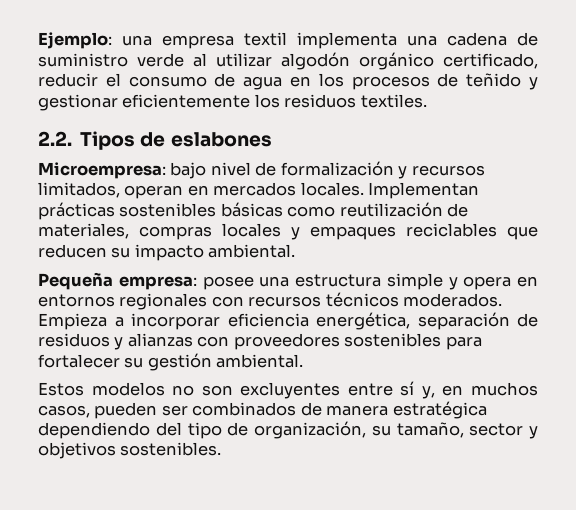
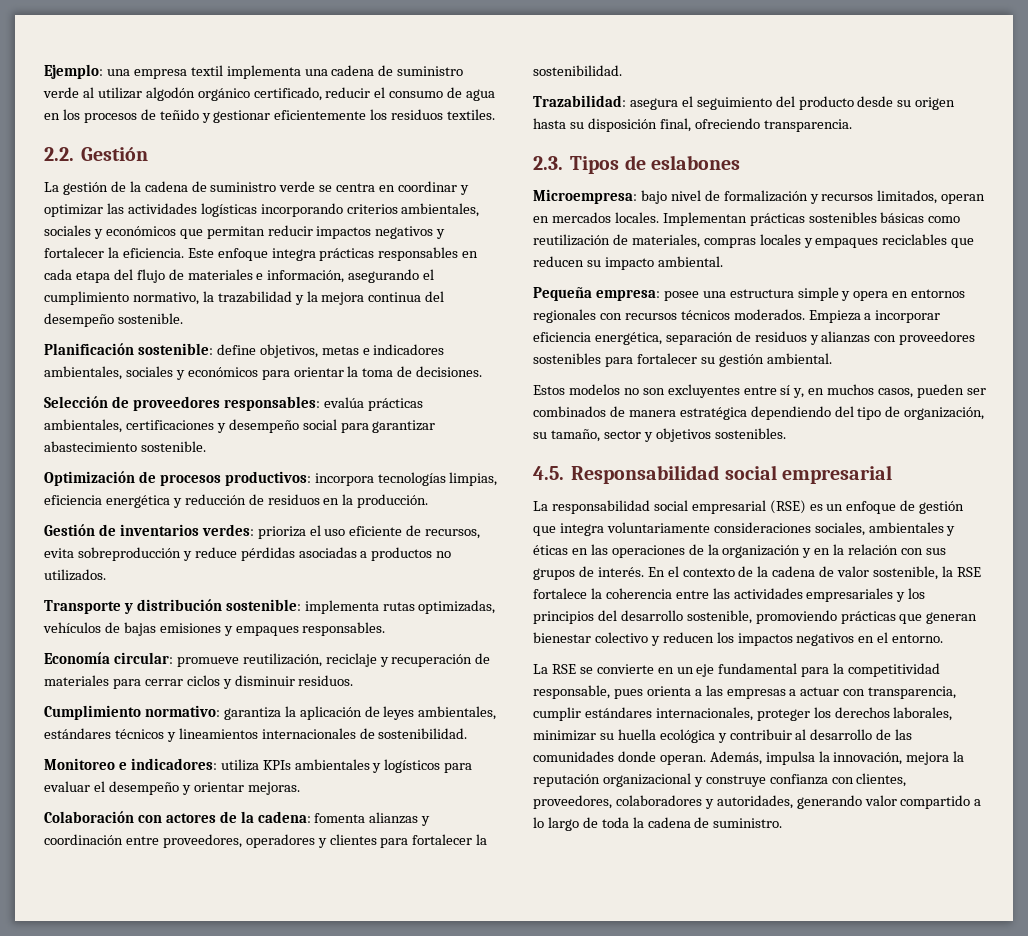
- 2.2. Tipos de eslabones
+ 2.2. Gestión
+ La gestión de la cadena de suministro verde se centra en coordinar y optimizar las actividades logísticas incorporando criterios ambientales, sociales y económicos que permitan reducir impactos negativos y fortalecer la eficiencia. Este enfoque integra prácticas responsables en cada etapa del flujo de materiales e información, asegurando el cumplimiento normativo, la trazabilidad y la mejora continua del desempeño sostenible.
+ Planificación sostenible: define objetivos, metas e indicadores ambientales, sociales y económicos para orientar la toma de decisiones.
+ Selección de proveedores responsables: evalúa prácticas ambientales, certificaciones y desempeño social para garantizar abastecimiento sostenible.
+ Optimización de procesos productivos: incorpora tecnologías limpias, eficiencia energética y reducción de residuos en la producción.
+ Gestión de inventarios verdes: prioriza el uso eficiente de recursos, evita sobreproducción y reduce pérdidas asociadas a productos no utilizados.
+ Transporte y distribución sostenible: implementa rutas optimizadas, vehículos de bajas emisiones y empaques responsables.
+ Economía circular: promueve reutilización, reciclaje y recuperación de materiales para cerrar ciclos y disminuir residuos.
+ Cumplimiento normativo: garantiza la aplicación de leyes ambientales, estándares técnicos y lineamientos internacionales de sostenibilidad.
+ Monitoreo e indicadores: utiliza KPIs ambientales y logísticos para evaluar el desempeño y orientar mejoras.
+ Colaboración con actores de la cadena: fomenta alianzas y coordinación entre proveedores, operadores y clientes para fortalecer la sostenibilidad.
+ Trazabilidad: asegura el seguimiento del producto desde su origen hasta su disposición final, ofreciendo transparencia.
+ 2.3. Tipos de eslabones
+ 4.5. Responsabilidad social empresarial
+ La responsabilidad social empresarial (RSE) es un enfoque de gestión que integra voluntariamente consideraciones sociales, ambientales y éticas en las operaciones de la organización y en la relación con sus grupos de interés. En el contexto de la cadena de valor sostenible, la RSE fortalece la coherencia entre las actividades empresariales y los principios del desarrollo sostenible, promoviendo prácticas que generan bienestar colectivo y reducen los impactos negativos en el entorno.
+ La RSE se convierte en un eje fundamental para la competitividad responsable, pues orienta a las empresas a actuar con transparencia, cumplir estándares internacionales, proteger los derechos laborales, minimizar su huella ecológica y contribuir al desarrollo de las comunidades donde operan. Además, impulsa la innovación, mejora la reputación organizacional y construye confianza con clientes, proveedores, colaboradores y autoridades, generando valor compartido a lo largo de toda la cadena de suministro.

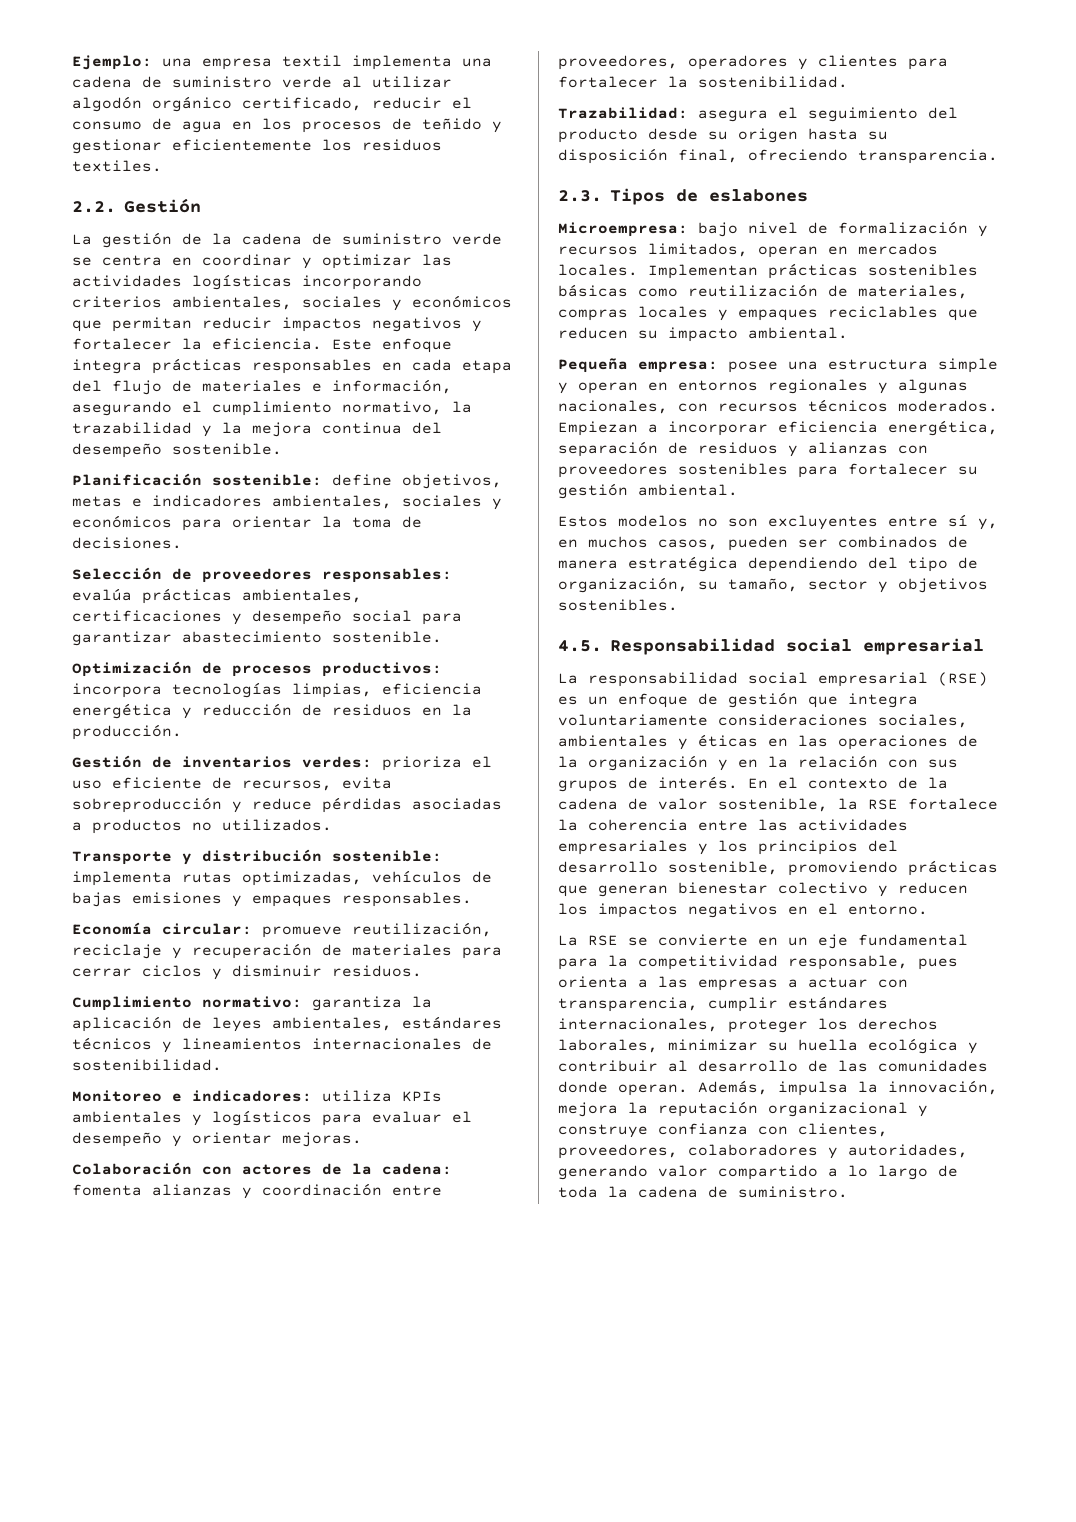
- Pequeña empresa: posee una estructura simple y opera en entornos regionales con recursos técnicos moderados.
+ Pequeña empresa: posee una estructura simple y operan en entornos regionales y algunas nacionales, con recursos técnicos moderados.
- Empieza a incorporar eficiencia energética, separación de residuos y alianzas con proveedores sostenibles para fortalecer su gestión ambiental.
+ Empiezan a incorporar eficiencia energética, separación de residuos y alianzas con proveedores sostenibles para fortalecer su gestión ambiental.

